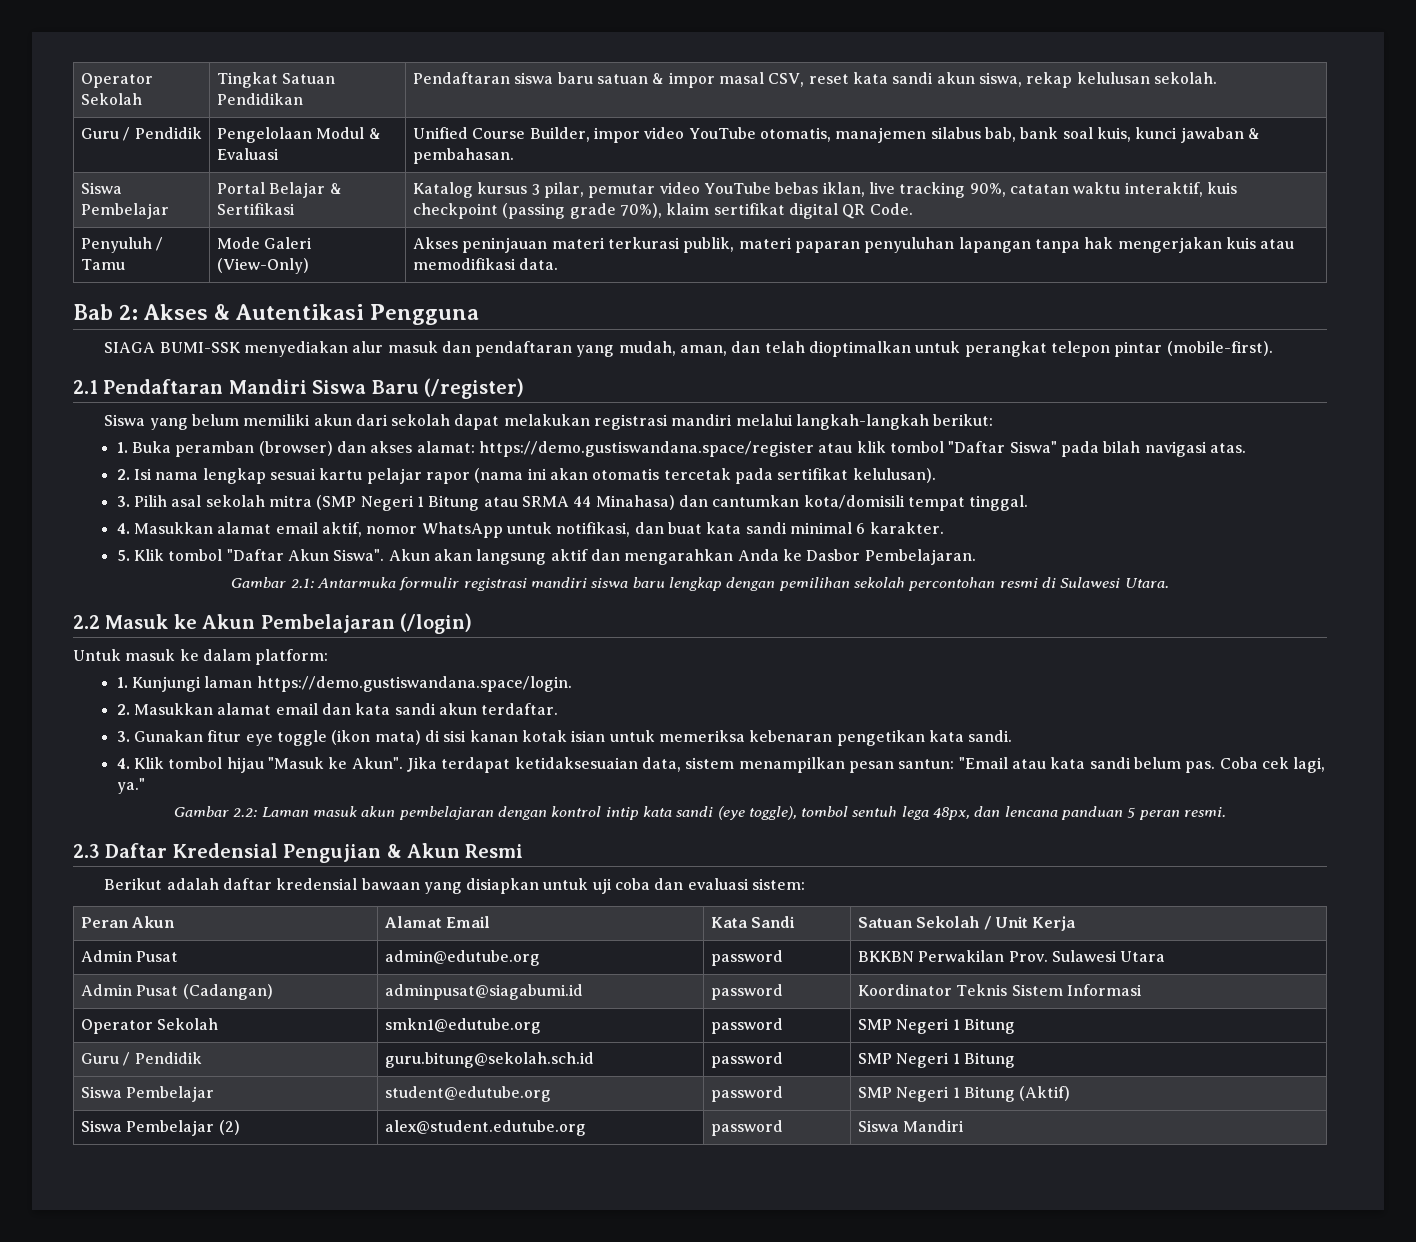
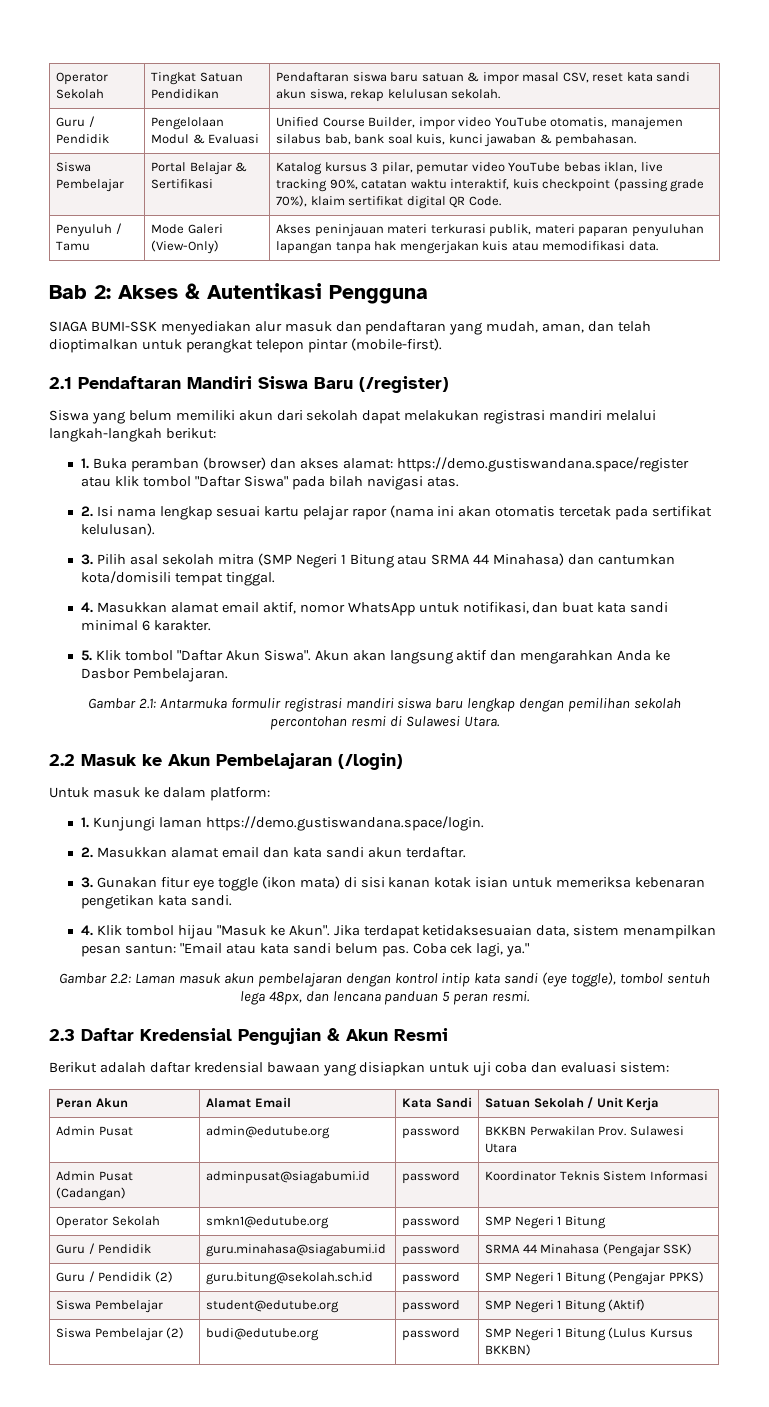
- Guru / Pendidik | guru.bitung@sekolah.sch.id | password | SMP Negeri 1 Bitung
+ Guru / Pendidik | guru.minahasa@siagabumi.id | password | SRMA 44 Minahasa (Pengajar SSK)
+ Guru / Pendidik (2) | guru.bitung@sekolah.sch.id | password | SMP Negeri 1 Bitung (Pengajar PPKS)
- Siswa Pembelajar (2) | alex@student.edutube.org | password | Siswa Mandiri
+ Siswa Pembelajar (2) | budi@edutube.org | password | SMP Negeri 1 Bitung (Lulus Kursus BKKBN)

